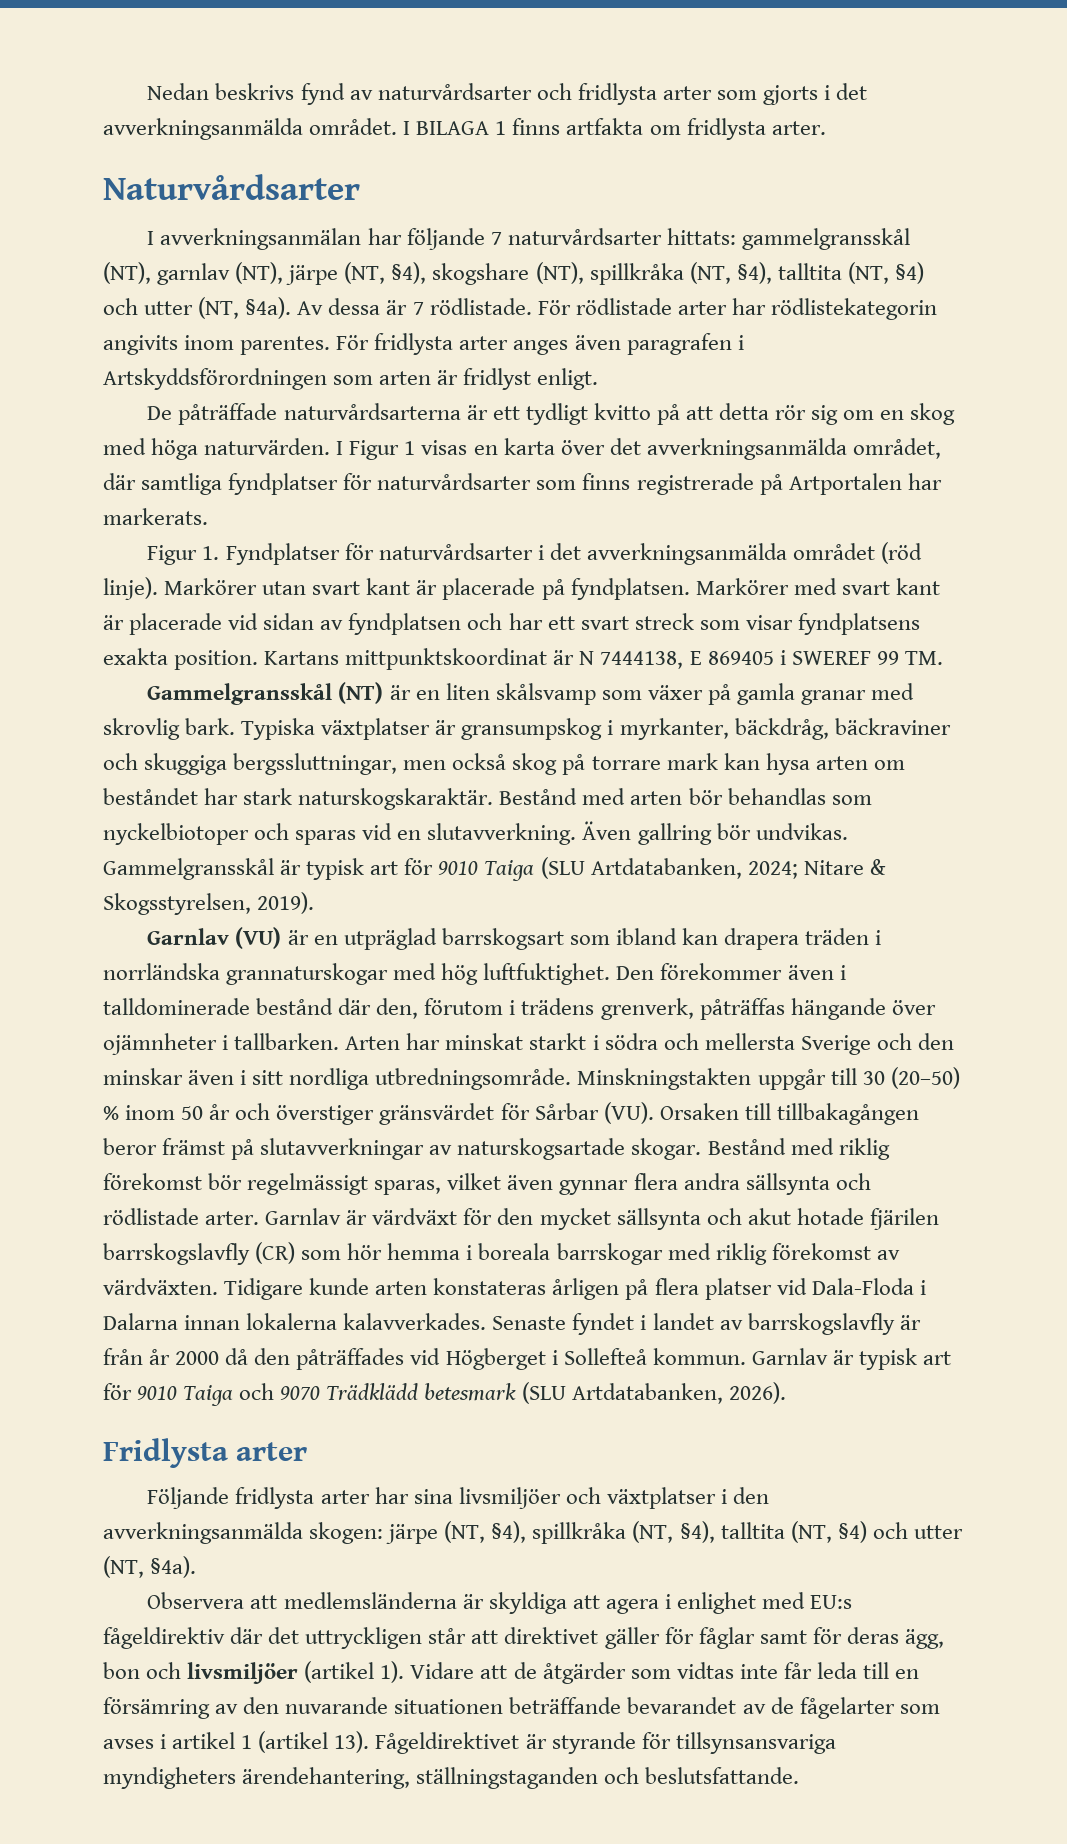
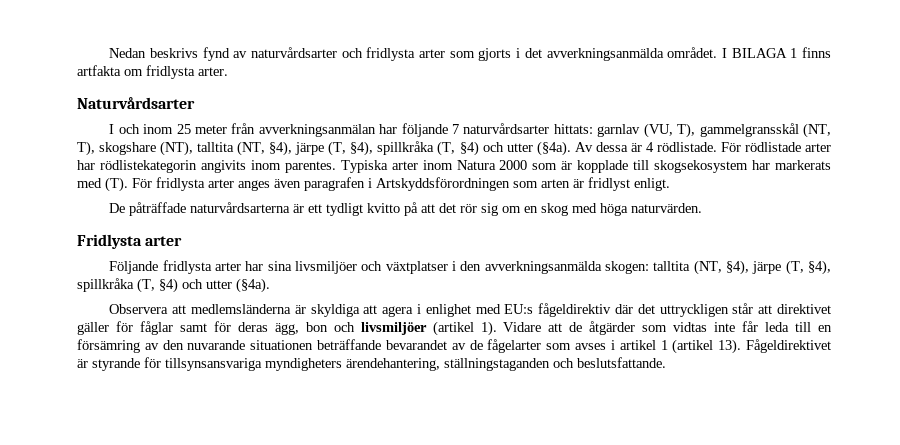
- I avverkningsanmälan har följande 7 naturvårdsarter hittats: gammelgransskål (NT), garnlav (NT), järpe (NT, §4), skogshare (NT), spillkråka (NT, §4), talltita (NT, §4) och utter (NT, §4a).
+ I och inom 25 meter från avverkningsanmälan har följande 7 naturvårdsarter hittats: garnlav (VU, T), gammelgransskål (NT, T), skogshare (NT), talltita (NT, §4), järpe (T, §4), spillkråka (T, §4) och utter (§4a).
- Av dessa är 7 rödlistade.
+ Av dessa är 4 rödlistade.
- För fridlysta arter anges även paragrafen i Artskyddsförordningen som arten är fridlyst enligt.
+ Typiska arter inom Natura 2000 som är kopplade till skogsekosystem har markerats med (T). För fridlysta arter anges även paragrafen i Artskyddsförordningen som arten är fridlyst enligt.
- De påträffade naturvårdsarterna är ett tydligt kvitto på att detta rör sig om en skog med höga naturvärden. I Figur 1 visas en karta över det avverkningsanmälda området, där samtliga fyndplatser för naturvårdsarter som finns registrerade på Artportalen har markerats.
- Figur 1. Fyndplatser för naturvårdsarter i det avverkningsanmälda området (röd linje). Markörer utan svart kant är placerade på fyndplatsen. Markörer med svart kant är placerade vid sidan av fyndplatsen och har ett svart streck som visar fyndplatsens exakta position. Kartans mittpunktskoordinat är N 7444138, E 869405 i SWEREF 99 TM.
- Gammelgransskål (NT) är en liten skålsvamp som växer på gamla granar med skrovlig bark. Typiska växtplatser är gransumpskog i myrkanter, bäckdråg, bäckraviner och skuggiga bergssluttningar, men också skog på torrare mark kan hysa arten om beståndet har stark naturskogskaraktär. Bestånd med arten bör behandlas som nyckelbiotoper och sparas vid en slutavverkning. Även gallring bör undvikas. Gammelgransskål är typisk art för 9010 Taiga (SLU Artdatabanken, 2024; Nitare & Skogsstyrelsen, 2019).
- Garnlav (VU) är en utpräglad barrskogsart som ibland kan drapera träden i norrländska grannaturskogar med hög luftfuktighet. Den förekommer även i talldominerade bestånd där den, förutom i trädens grenverk, påträffas hängande över ojämnheter i tallbarken. Arten har minskat starkt i södra och mellersta Sverige och den minskar även i sitt nordliga utbredningsområde. Minskningstakten uppgår till 30 (20–50) % inom 50 år och överstiger gränsvärdet för Sårbar (VU). Orsaken till tillbakagången beror främst på slutavverkningar av naturskogsartade skogar. Bestånd med riklig förekomst bör regelmässigt sparas, vilket även gynnar flera andra sällsynta och rödlistade arter. Garnlav är värdväxt för den mycket sällsynta och akut hotade fjärilen barrskogslavfly (CR) som hör hemma i boreala barrskogar med riklig förekomst av värdväxten. Tidigare kunde arten konstateras årligen på flera platser vid Dala-Floda i Dalarna innan lokalerna kalavverkades. Senaste fyndet i landet av barrskogslavfly är från år 2000 då den påträffades vid Högberget i Sollefteå kommun. Garnlav är typisk art för 9010 Taiga och 9070 Trädklädd betesmark (SLU Artdatabanken, 2026).
+ De påträffade naturvårdsarterna är ett tydligt kvitto på att det rör sig om en skog med höga naturvärden.
- Följande fridlysta arter har sina livsmiljöer och växtplatser i den avverkningsanmälda skogen: järpe (NT, §4), spillkråka (NT, §4), talltita (NT, §4) och utter (NT, §4a).
+ Följande fridlysta arter har sina livsmiljöer och växtplatser i den avverkningsanmälda skogen: talltita (NT, §4), järpe (T, §4), spillkråka (T, §4) och utter (§4a).

